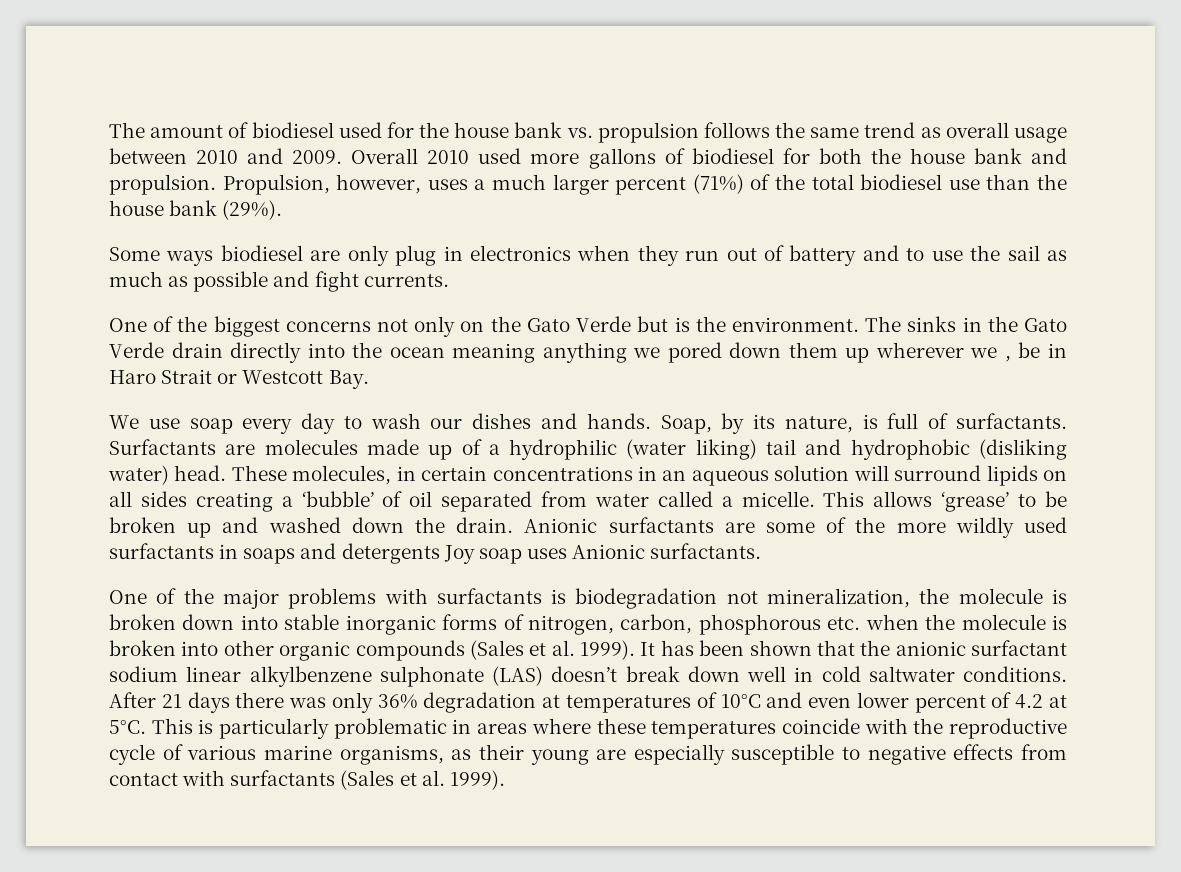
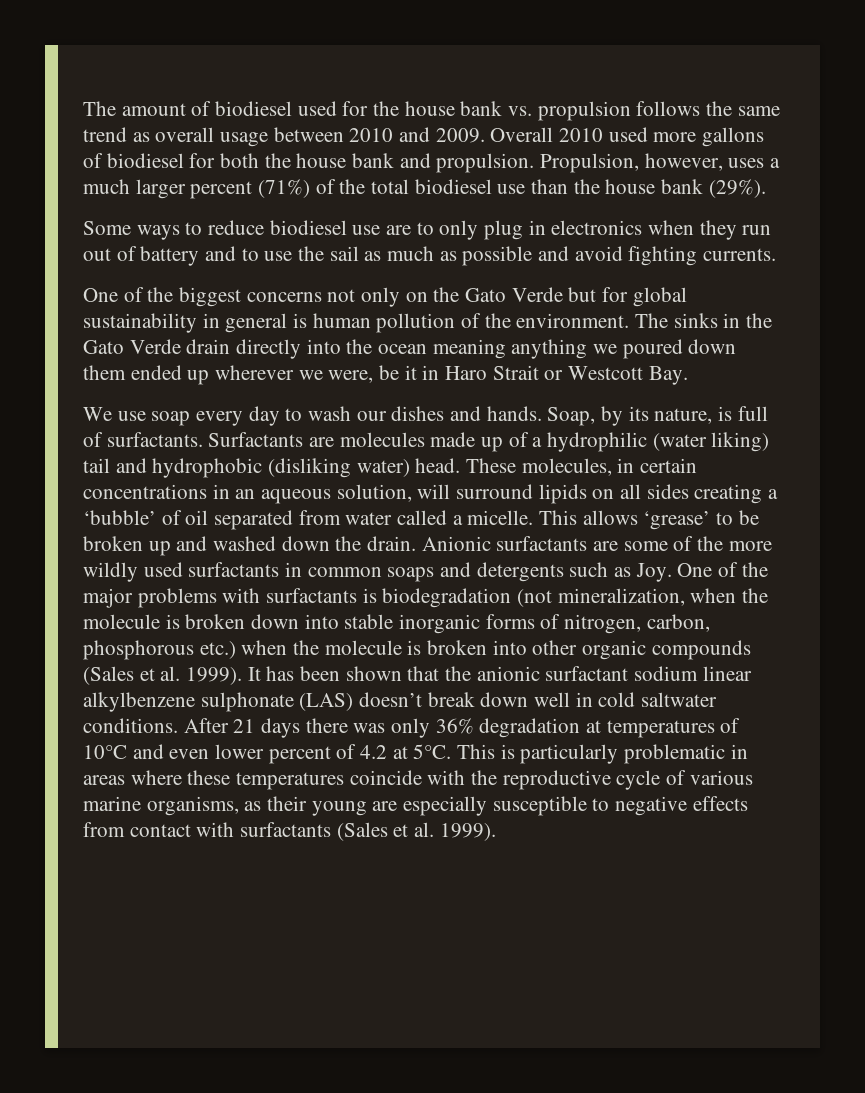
- Some ways biodiesel are only plug in electronics when they run out of battery and to use the sail as much as possible and fight currents.
+ Some ways to reduce biodiesel use are to only plug in electronics when they run out of battery and to use the sail as much as possible and avoid fighting currents.
- One of the biggest concerns not only on the Gato Verde but is the environment.
+ One of the biggest concerns not only on the Gato Verde but for global sustainability in general is human pollution of the environment.
- The sinks in the Gato Verde drain directly into the ocean meaning anything we pored down them up wherever we , be in Haro Strait or Westcott Bay.
+ The sinks in the Gato Verde drain directly into the ocean meaning anything we poured down them ended up wherever we were, be it in Haro Strait or Westcott Bay.
- These molecules, in certain concentrations in an aqueous solution will surround lipids on all sides creating a ‘bubble’ of oil separated from water called a micelle.
+ These molecules, in certain concentrations in an aqueous solution, will surround lipids on all sides creating a ‘bubble’ of oil separated from water called a micelle.
- Anionic surfactants are some of the more wildly used surfactants in soaps and detergents Joy soap uses Anionic surfactants.
- One of the major problems with surfactants is biodegradation not mineralization, the molecule is broken down into stable inorganic forms of nitrogen, carbon, phosphorous etc. when the molecule is broken into other organic compounds (Sales et al. 1999).
+ Anionic surfactants are some of the more wildly used surfactants in common soaps and detergents such as Joy. One of the major problems with surfactants is biodegradation (not mineralization, when the molecule is broken down into stable inorganic forms of nitrogen, carbon, phosphorous etc.) when the molecule is broken into other organic compounds (Sales et al. 1999).

